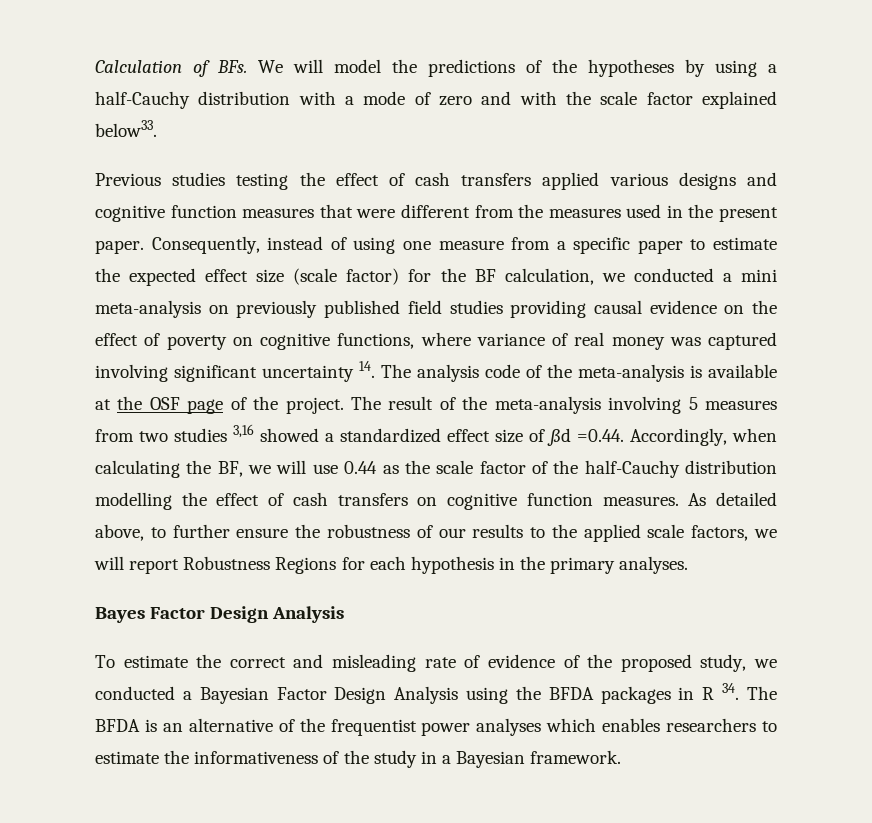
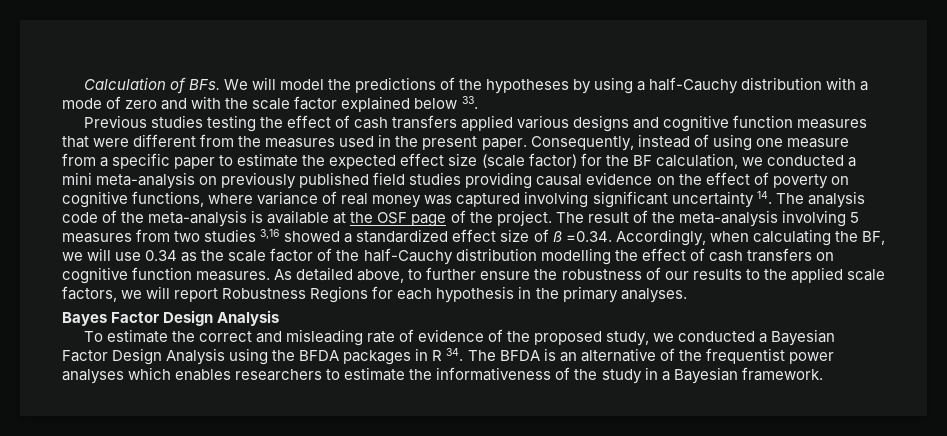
- Calculation of BFs. We will model the predictions of the hypotheses by using a half-Cauchy distribution with a mode of zero and with the scale factor explained below33.
+ Calculation of BFs. We will model the predictions of the hypotheses by using a half-Cauchy distribution with a mode of zero and with the scale factor explained below 33.
- The result of the meta-analysis involving 5 measures from two studies 3,16 showed a standardized effect size of ßd =0.44. Accordingly, when calculating the BF, we will use 0.44 as the scale factor of the half-Cauchy distribution modelling the effect of cash transfers on cognitive function measures.
+ The result of the meta-analysis involving 5 measures from two studies 3,16 showed a standardized effect size of ß =0.34. Accordingly, when calculating the BF, we will use 0.34 as the scale factor of the half-Cauchy distribution modelling the effect of cash transfers on cognitive function measures.

